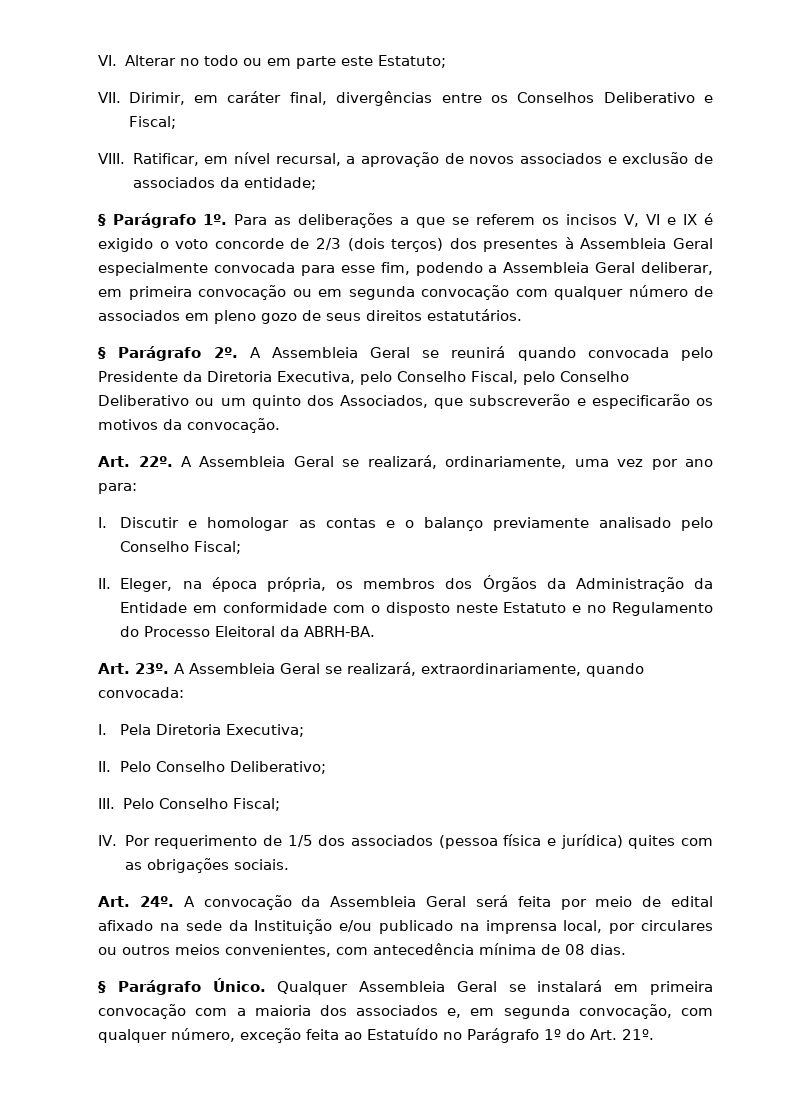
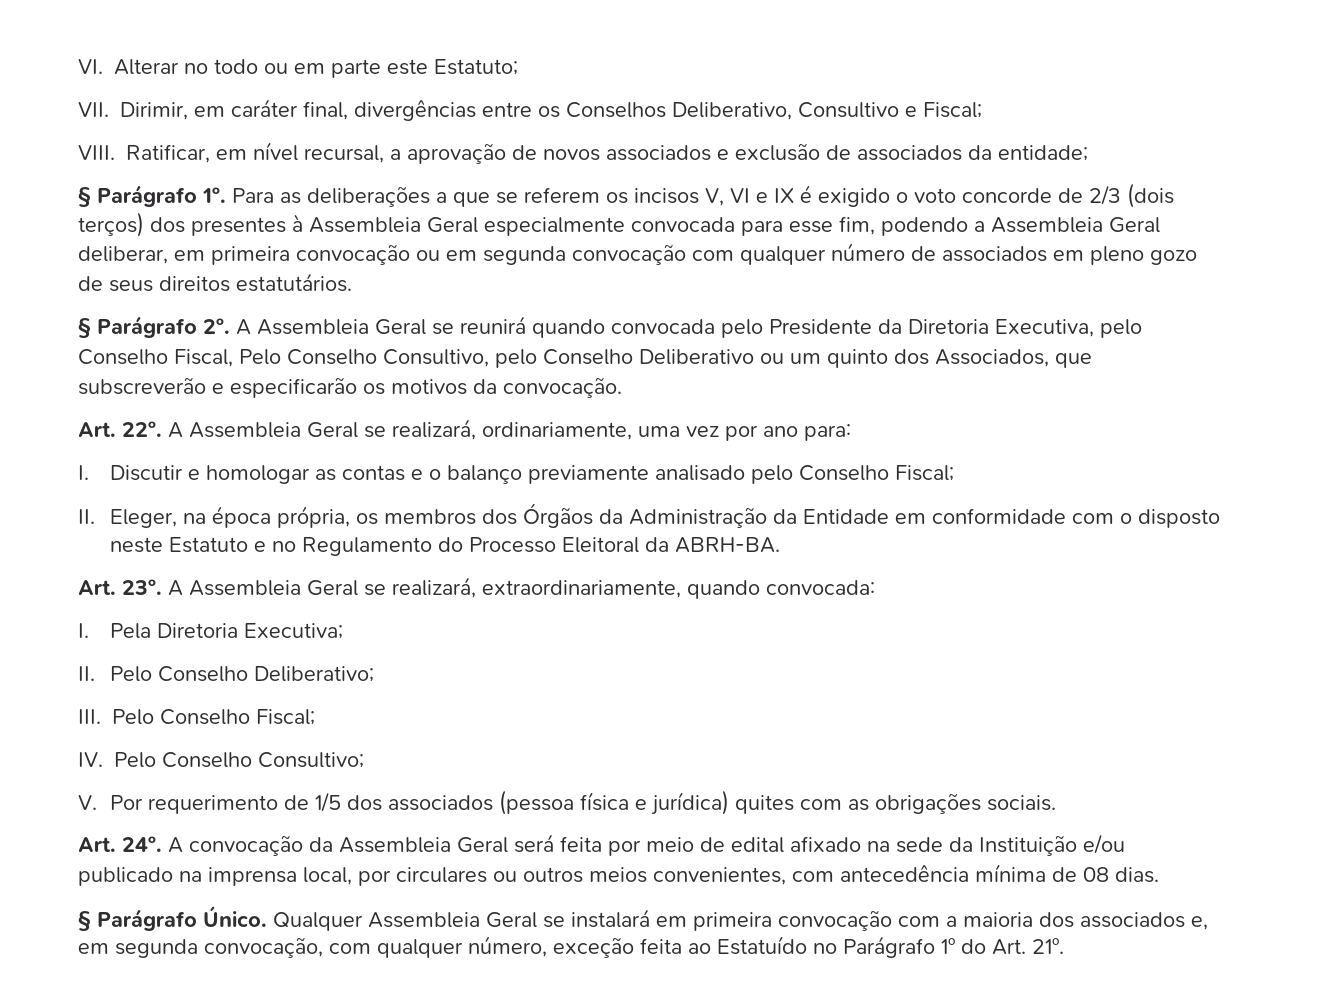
- VII. Dirimir, em caráter final, divergências entre os Conselhos Deliberativo e Fiscal;
+ VII. Dirimir, em caráter final, divergências entre os Conselhos Deliberativo, Consultivo e Fiscal;
- A Assembleia Geral se reunirá quando convocada pelo Presidente da Diretoria Executiva, pelo Conselho Fiscal, pelo Conselho Deliberativo ou um quinto dos Associados, que subscreverão e especificarão os motivos da convocação.
+ A Assembleia Geral se reunirá quando convocada pelo Presidente da Diretoria Executiva, pelo Conselho Fiscal, Pelo Conselho Consultivo, pelo Conselho Deliberativo ou um quinto dos Associados, que subscreverão e especificarão os motivos da convocação.
- IV. Por requerimento de 1/5 dos associados (pessoa física e jurídica) quites com as obrigações sociais.
+ IV. Pelo Conselho Consultivo;
+ V. Por requerimento de 1/5 dos associados (pessoa física e jurídica) quites com as obrigações sociais.

